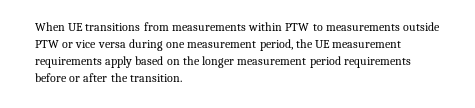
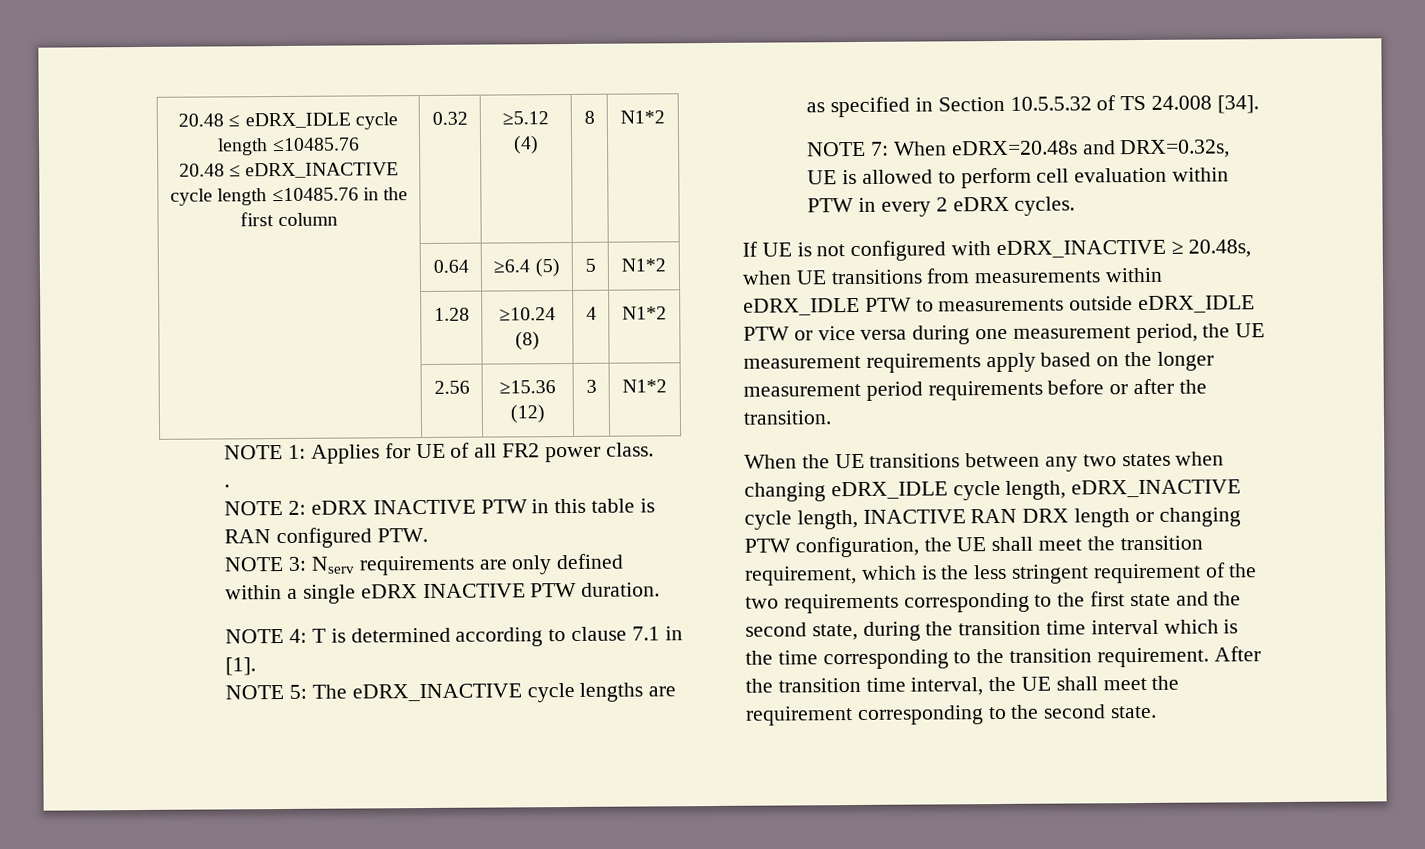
- When UE transitions from measurements within PTW to measurements outside PTW or vice versa during one measurement period, the UE measurement requirements apply based on the longer measurement period requirements before or after the transition.
+ 20.48 ≤ eDRX_IDLE cycle length ≤10485.76
+ 20.48 ≤ eDRX_INACTIVE cycle length ≤10485.76 in the first column | 0.32 | ≥5.12 (4) | 8 | N1*2
+ | 0.64 | ≥6.4 (5) | 5 | N1*2
+ | 1.28 | ≥10.24 (8) | 4 | N1*2
+ | 2.56 | ≥15.36 (12) | 3 | N1*2
+ NOTE 1: Applies for UE of all FR2 power class.
+ .
+ NOTE 2: eDRX INACTIVE PTW in this table is RAN configured PTW.
+ NOTE 3: Nserv requirements are only defined within a single eDRX INACTIVE PTW duration.
+ NOTE 4: T is determined according to clause 7.1 in [1].
+ NOTE 5: The eDRX_INACTIVE cycle lengths are as specified in Section 10.5.5.32 of TS 24.008 [34].
+ NOTE 7: When eDRX=20.48s and DRX=0.32s, UE is allowed to perform cell evaluation within PTW in every 2 eDRX cycles.
+ If UE is not configured with eDRX_INACTIVE ≥ 20.48s, when UE transitions from measurements within eDRX_IDLE PTW to measurements outside eDRX_IDLE PTW or vice versa during one measurement period, the UE measurement requirements apply based on the longer measurement period requirements before or after the transition.
+ When the UE transitions between any two states when changing eDRX_IDLE cycle length, eDRX_INACTIVE cycle length, INACTIVE RAN DRX length or changing PTW configuration, the UE shall meet the transition requirement, which is the less stringent requirement of the two requirements corresponding to the first state and the second state, during the transition time interval which is the time corresponding to the transition requirement. After the transition time interval, the UE shall meet the requirement corresponding to the second state.

